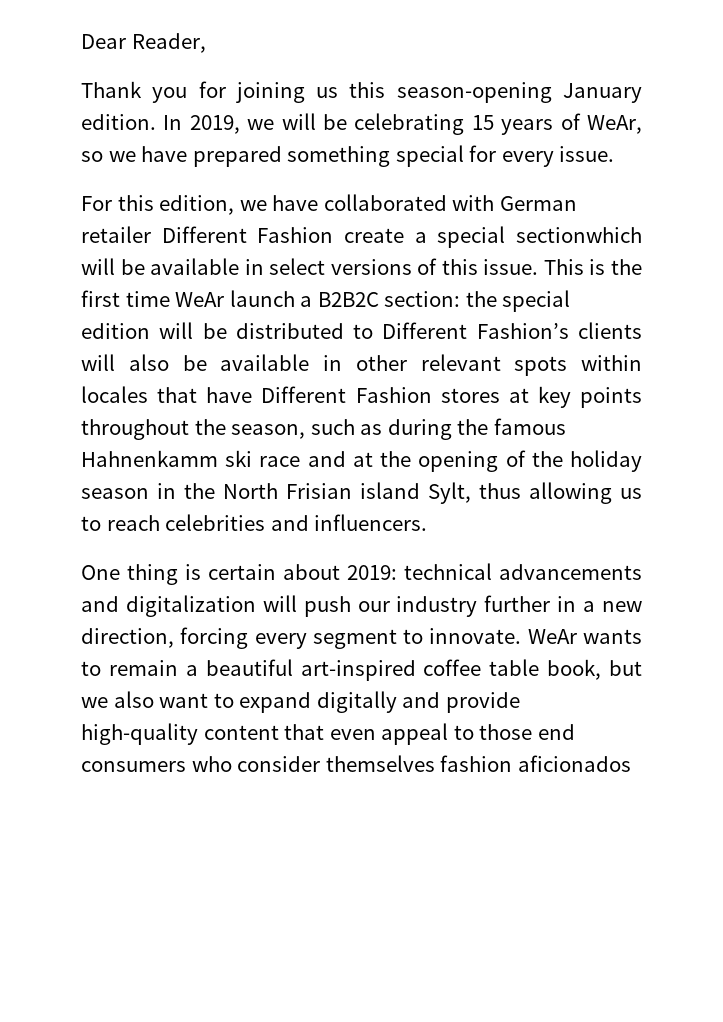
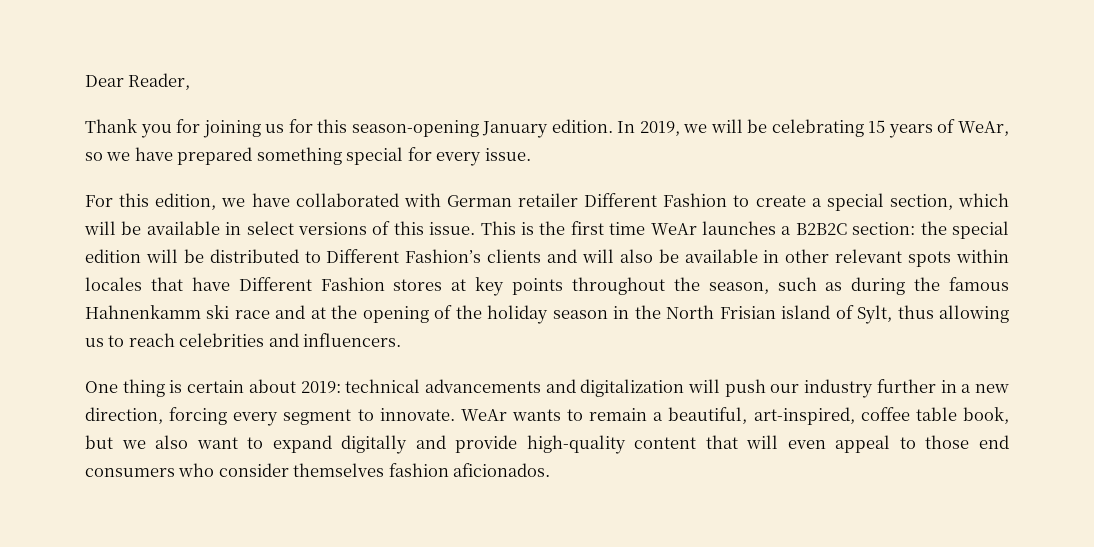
- Thank you for joining us this season-opening January edition.
+ Thank you for joining us for this season-opening January edition.
- For this edition, we have collaborated with German retailer Different Fashion create a special sectionwhich will be available in select versions of this issue.
+ For this edition, we have collaborated with German retailer Different Fashion to create a special section, which will be available in select versions of this issue.
- This is the first time WeAr launch a B2B2C section:
+ This is the first time WeAr launches a B2B2C section:
- the special edition will be distributed to Different Fashion’s clients will also be available in other relevant spots within locales that have Different Fashion stores at key points throughout the season, such as during the famous Hahnenkamm ski race and at the opening of the holiday season in the North Frisian island Sylt, thus allowing us to reach celebrities and influencers.
+ the special edition will be distributed to Different Fashion’s clients and will also be available in other relevant spots within locales that have Different Fashion stores at key points throughout the season, such as during the famous Hahnenkamm ski race and at the opening of the holiday season in the North Frisian island of Sylt, thus allowing us to reach celebrities and influencers.
- WeAr wants to remain a beautiful art-inspired coffee table book, but we also want to expand digitally and provide high-quality content that even appeal to those end consumers who consider themselves fashion aficionados
+ WeAr wants to remain a beautiful, art-inspired, coffee table book, but we also want to expand digitally and provide high-quality content that will even appeal to those end consumers who consider themselves fashion aficionados.

